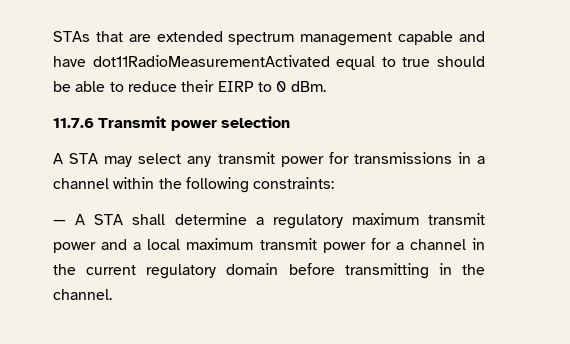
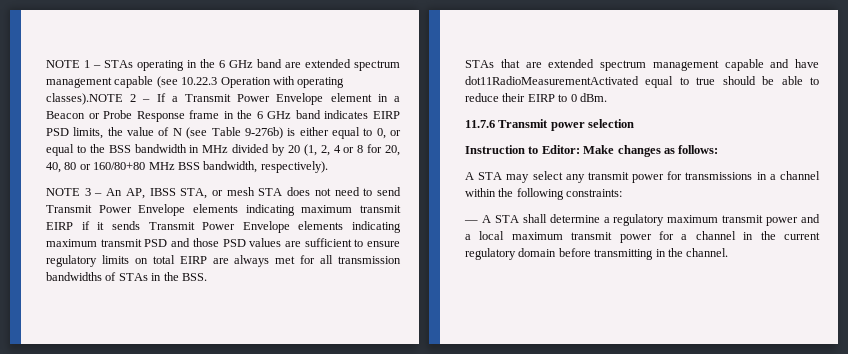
+ NOTE 1 – STAs operating in the 6 GHz band are extended spectrum management capable (see 10.22.3 Operation with operating classes).NOTE 2 – If a Transmit Power Envelope element in a Beacon or Probe Response frame in the 6 GHz band indicates EIRP PSD limits, the value of N (see Table 9-276b) is either equal to 0, or equal to the BSS bandwidth in MHz divided by 20 (1, 2, 4 or 8 for 20, 40, 80 or 160/80+80 MHz BSS bandwidth, respectively).
+ NOTE 3 – An AP, IBSS STA, or mesh STA does not need to send Transmit Power Envelope elements indicating maximum transmit EIRP if it sends Transmit Power Envelope elements indicating maximum transmit PSD and those PSD values are sufficient to ensure regulatory limits on total EIRP are always met for all transmission bandwidths of STAs in the BSS.
+ Instruction to Editor: Make changes as follows:

